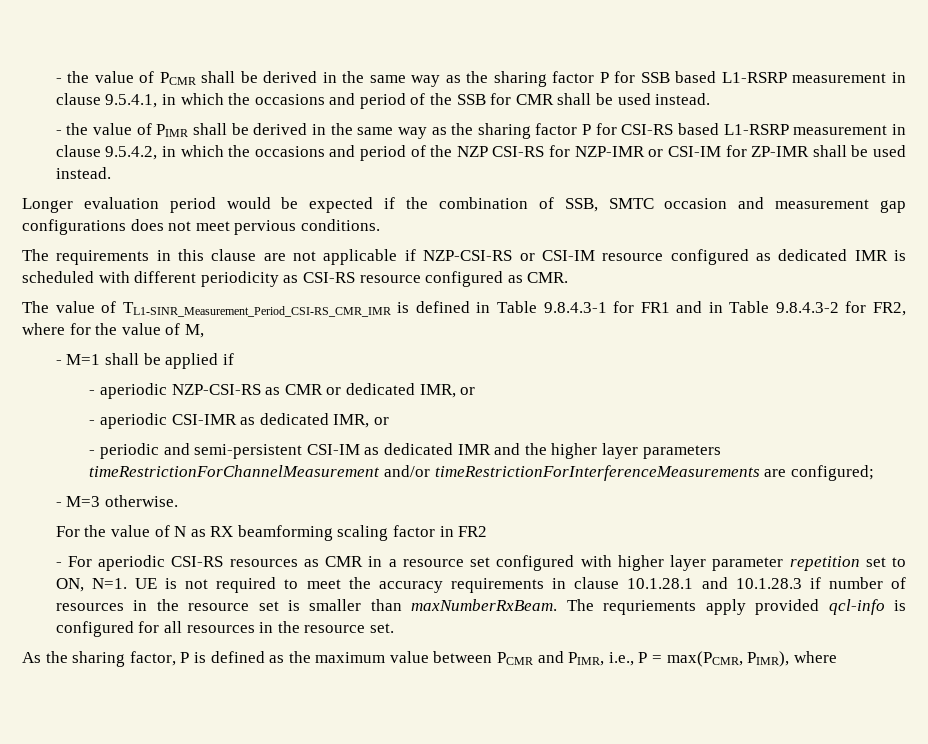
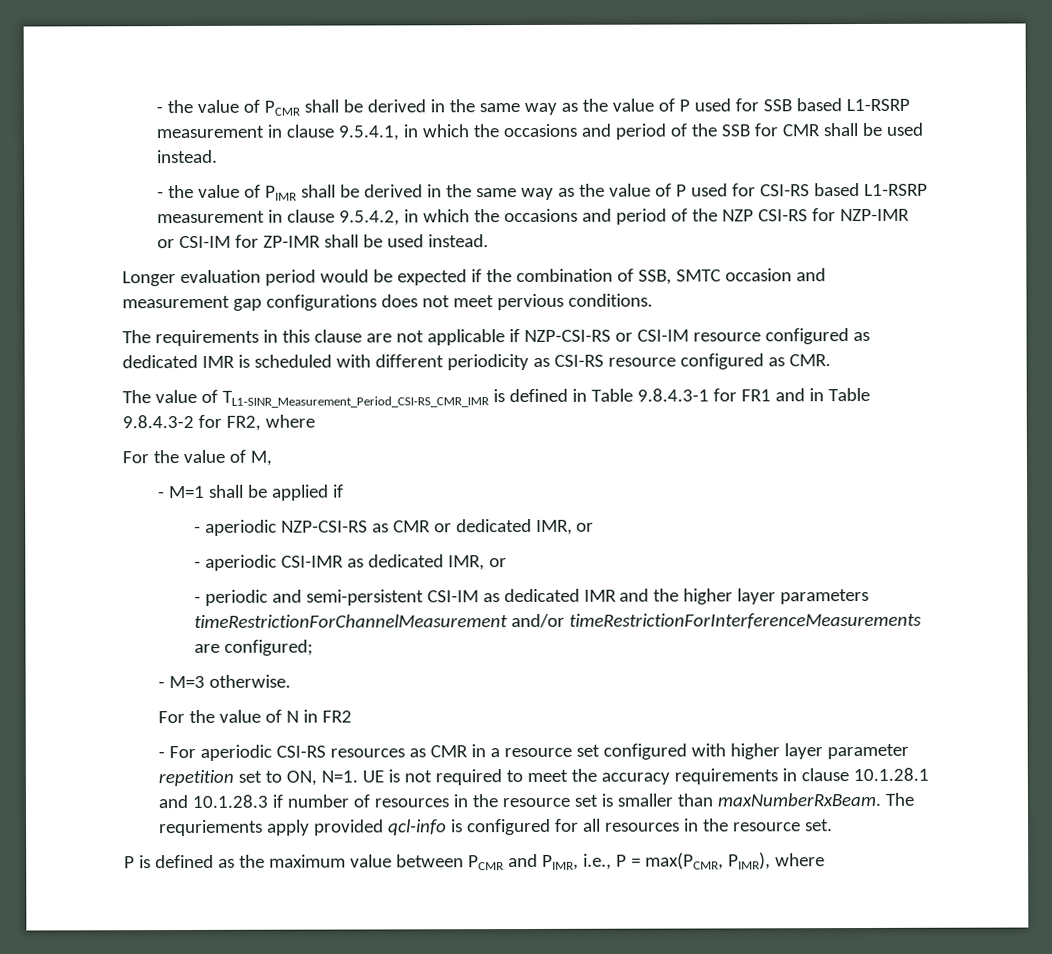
- - the value of PCMR shall be derived in the same way as the sharing factor P for SSB based L1-RSRP measurement in clause 9.5.4.1, in which the occasions and period of the SSB for CMR shall be used instead.
+ - the value of PCMR shall be derived in the same way as the value of P used for SSB based L1-RSRP measurement in clause 9.5.4.1, in which the occasions and period of the SSB for CMR shall be used instead.
- - the value of PIMR shall be derived in the same way as the sharing factor P for CSI-RS based L1-RSRP measurement in clause 9.5.4.2, in which the occasions and period of the NZP CSI-RS for NZP-IMR or CSI-IM for ZP-IMR shall be used instead.
+ - the value of PIMR shall be derived in the same way as the value of P used for CSI-RS based L1-RSRP measurement in clause 9.5.4.2, in which the occasions and period of the NZP CSI-RS for NZP-IMR or CSI-IM for ZP-IMR shall be used instead.
- The value of TL1-SINR_Measurement_Period_CSI-RS_CMR_IMR is defined in Table 9.8.4.3-1 for FR1 and in Table 9.8.4.3-2 for FR2, where for the value of M,
+ The value of TL1-SINR_Measurement_Period_CSI-RS_CMR_IMR is defined in Table 9.8.4.3-1 for FR1 and in Table 9.8.4.3-2 for FR2, where
+ For the value of M,
- For the value of N as RX beamforming scaling factor in FR2
+ For the value of N in FR2
- As the sharing factor, P is defined as the maximum value between PCMR and PIMR, i.e., P = max(PCMR, PIMR), where
+ P is defined as the maximum value between PCMR and PIMR, i.e., P = max(PCMR, PIMR), where

